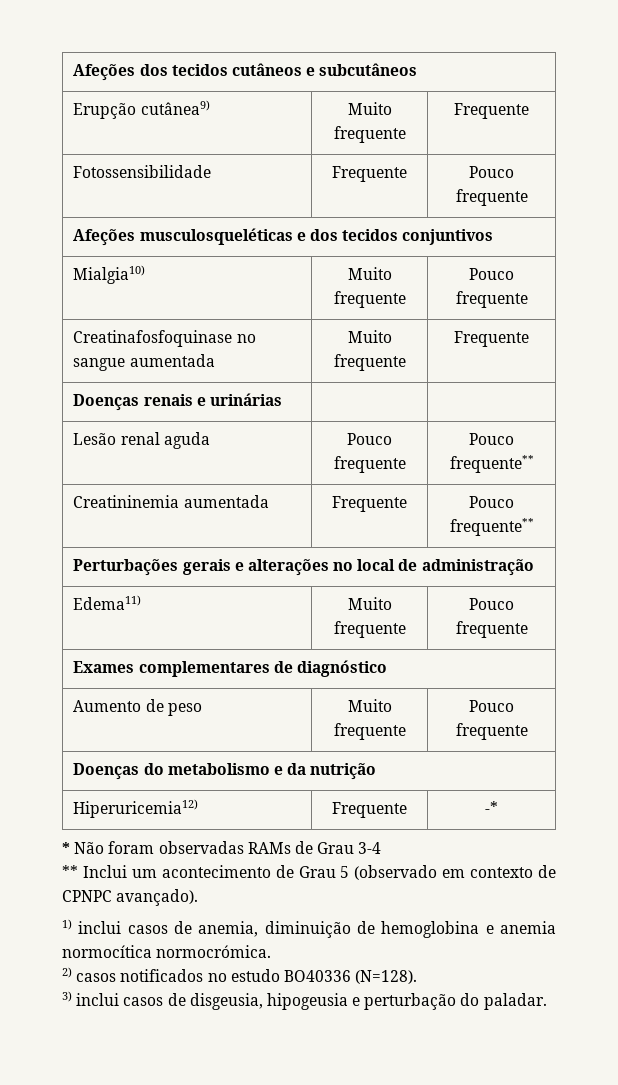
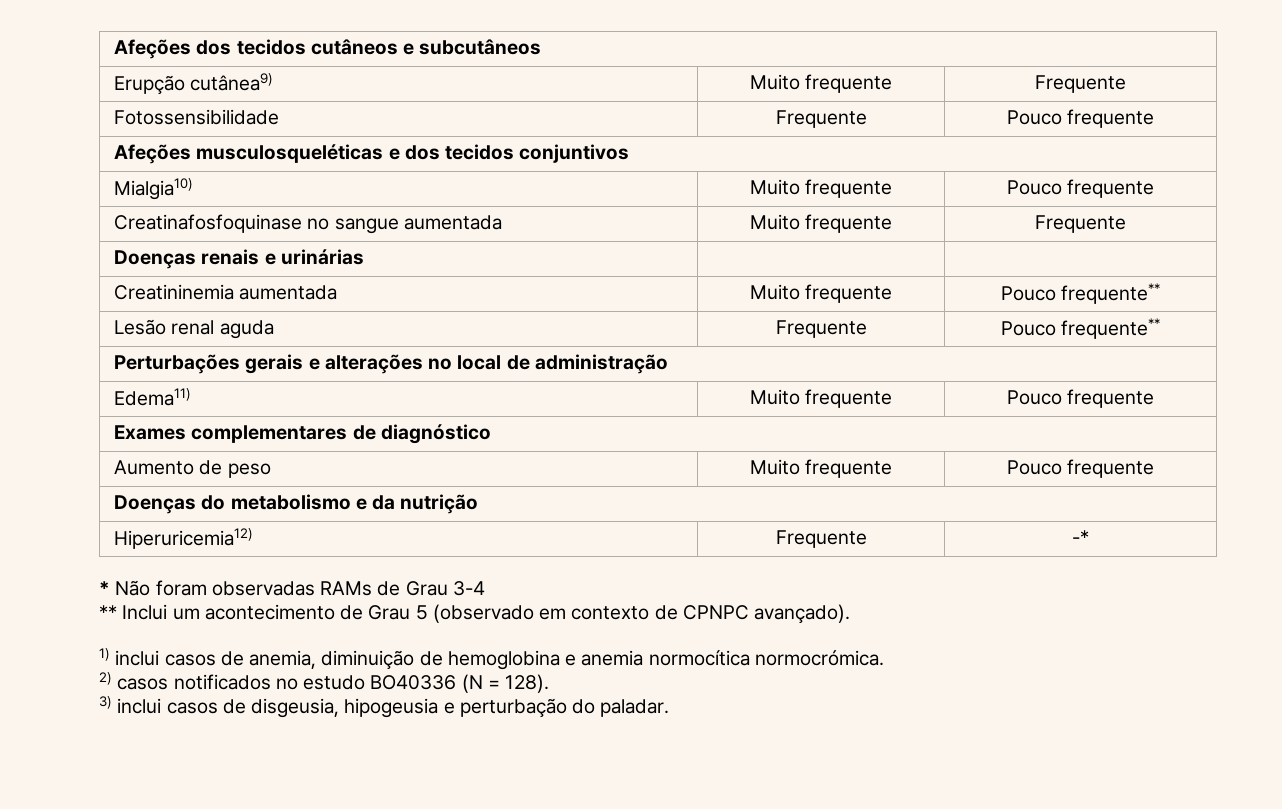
- Lesão renal aguda | Pouco frequente | Pouco frequente**
+ Creatininemia aumentada | Muito frequente | Pouco frequente**
- Creatininemia aumentada | Frequente | Pouco frequente**
+ Lesão renal aguda | Frequente | Pouco frequente**
- 2) casos notificados no estudo BO40336 (N=128).
+ 2) casos notificados no estudo BO40336 (N = 128).

